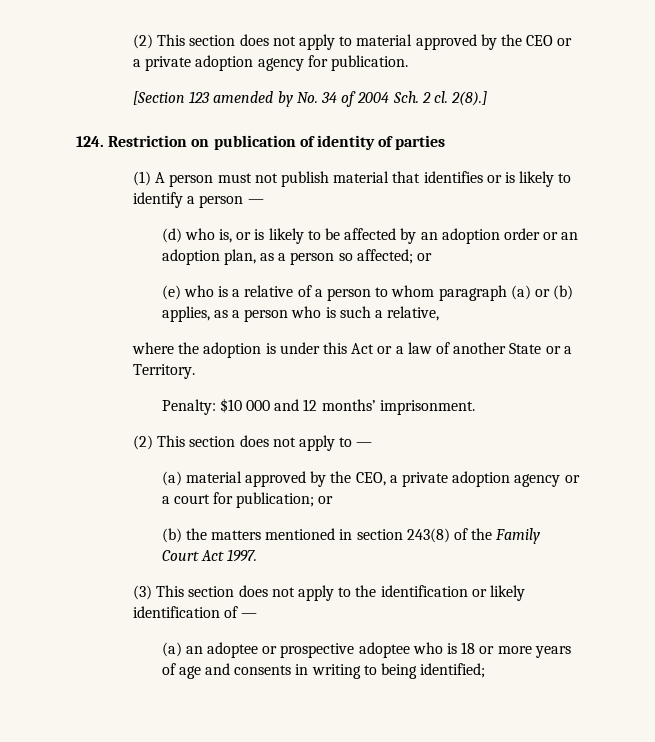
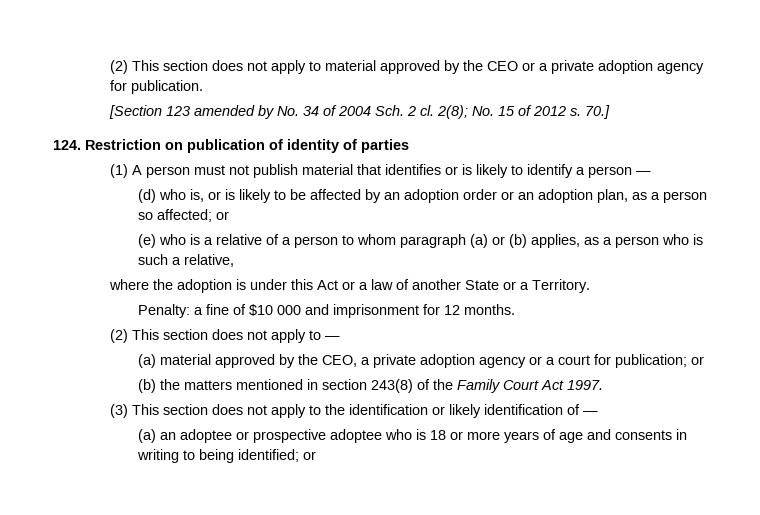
- 2(8).]
+ 2(8); No. 15 of 2012 s. 70.]
- Penalty: $10 000 and 12 months’ imprisonment.
+ Penalty: a fine of $10 000 and imprisonment for 12 months.
- (a) an adoptee or prospective adoptee who is 18 or more years of age and consents in writing to being identified;
+ (a) an adoptee or prospective adoptee who is 18 or more years of age and consents in writing to being identified; or

